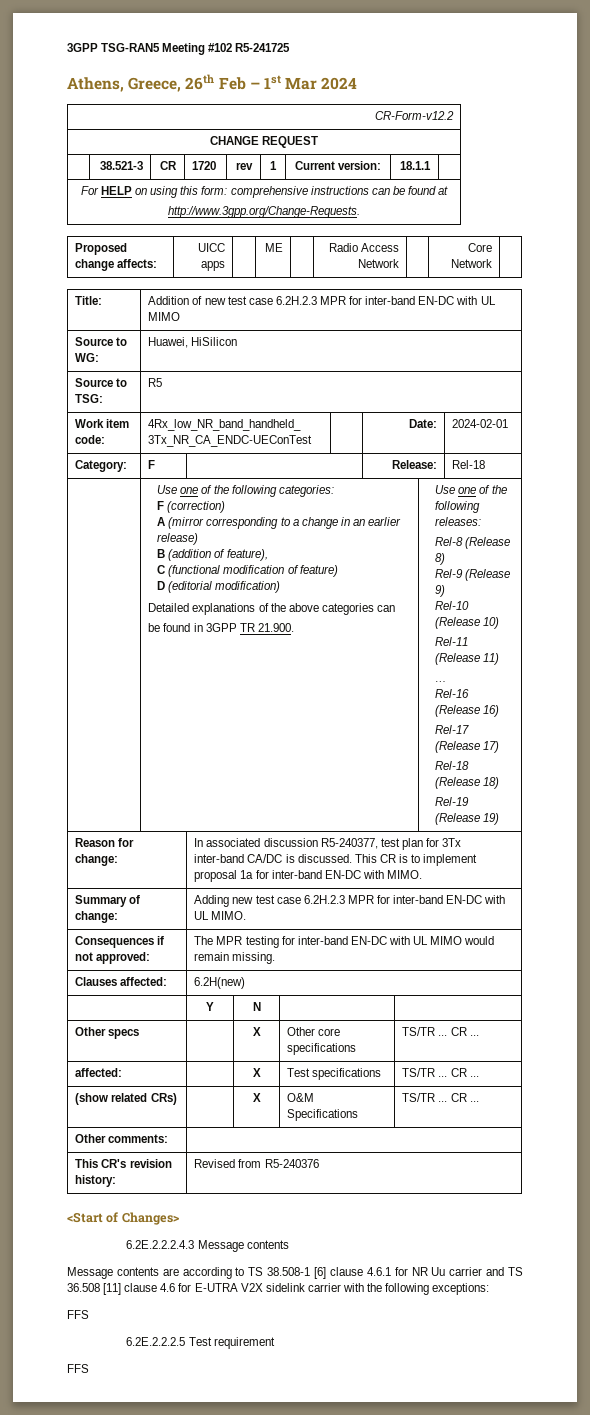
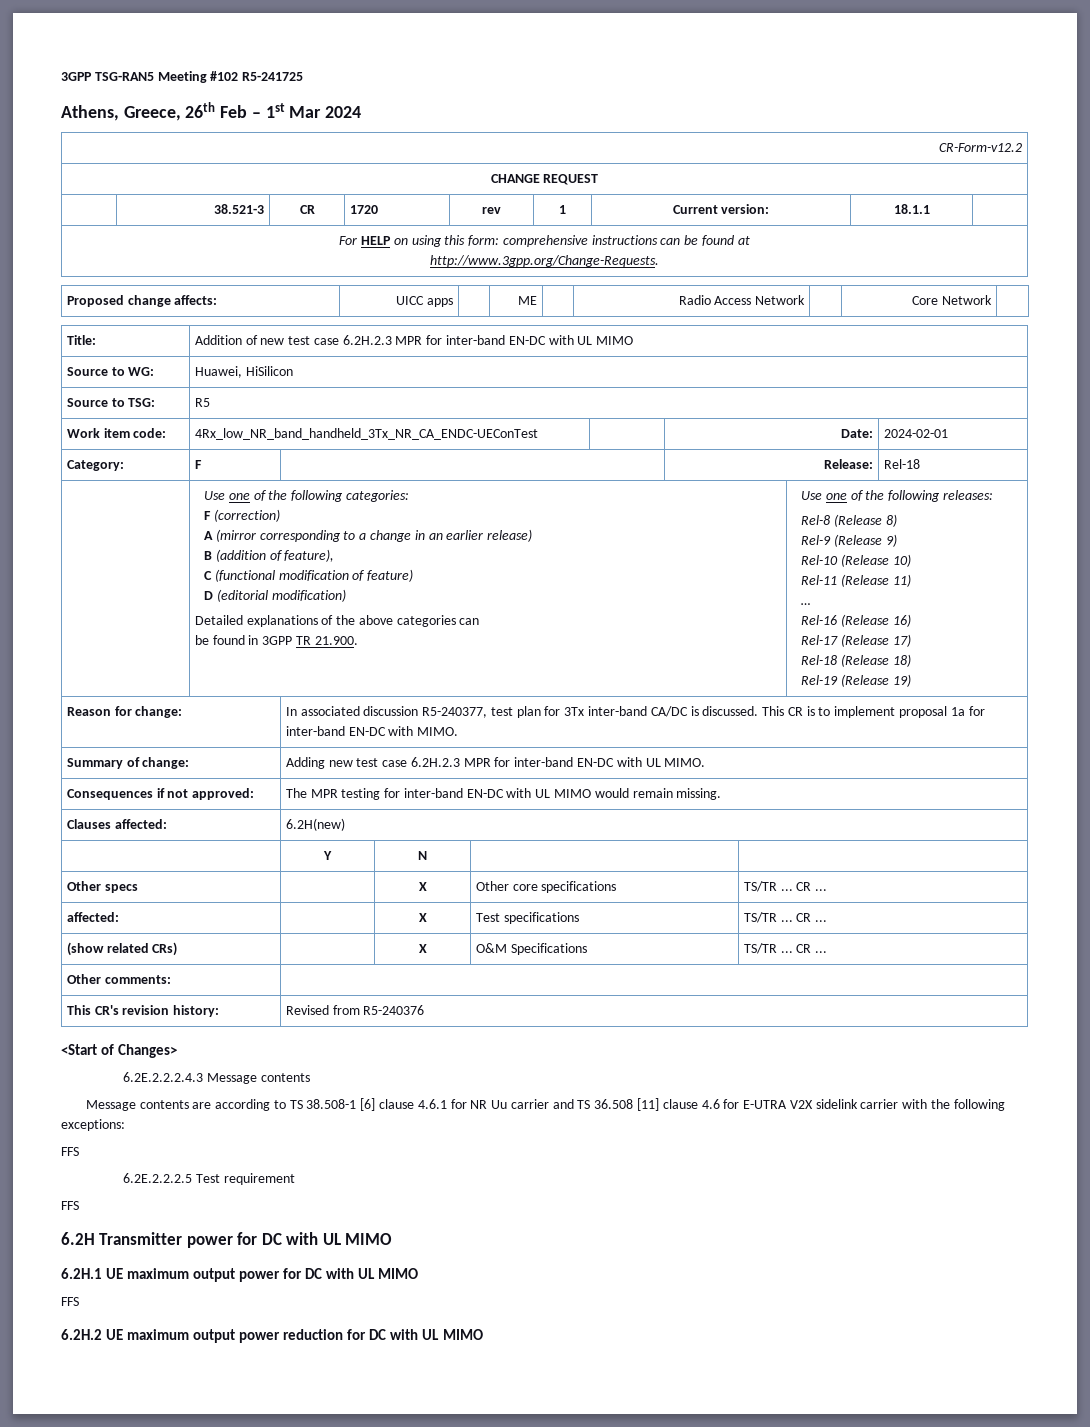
+ 6.2H Transmitter power for DC with UL MIMO
+ 6.2H.1 UE maximum output power for DC with UL MIMO
+ FFS
+ 6.2H.2 UE maximum output power reduction for DC with UL MIMO

